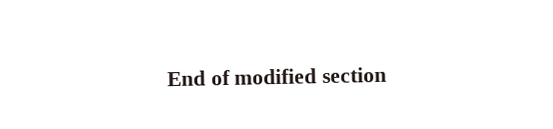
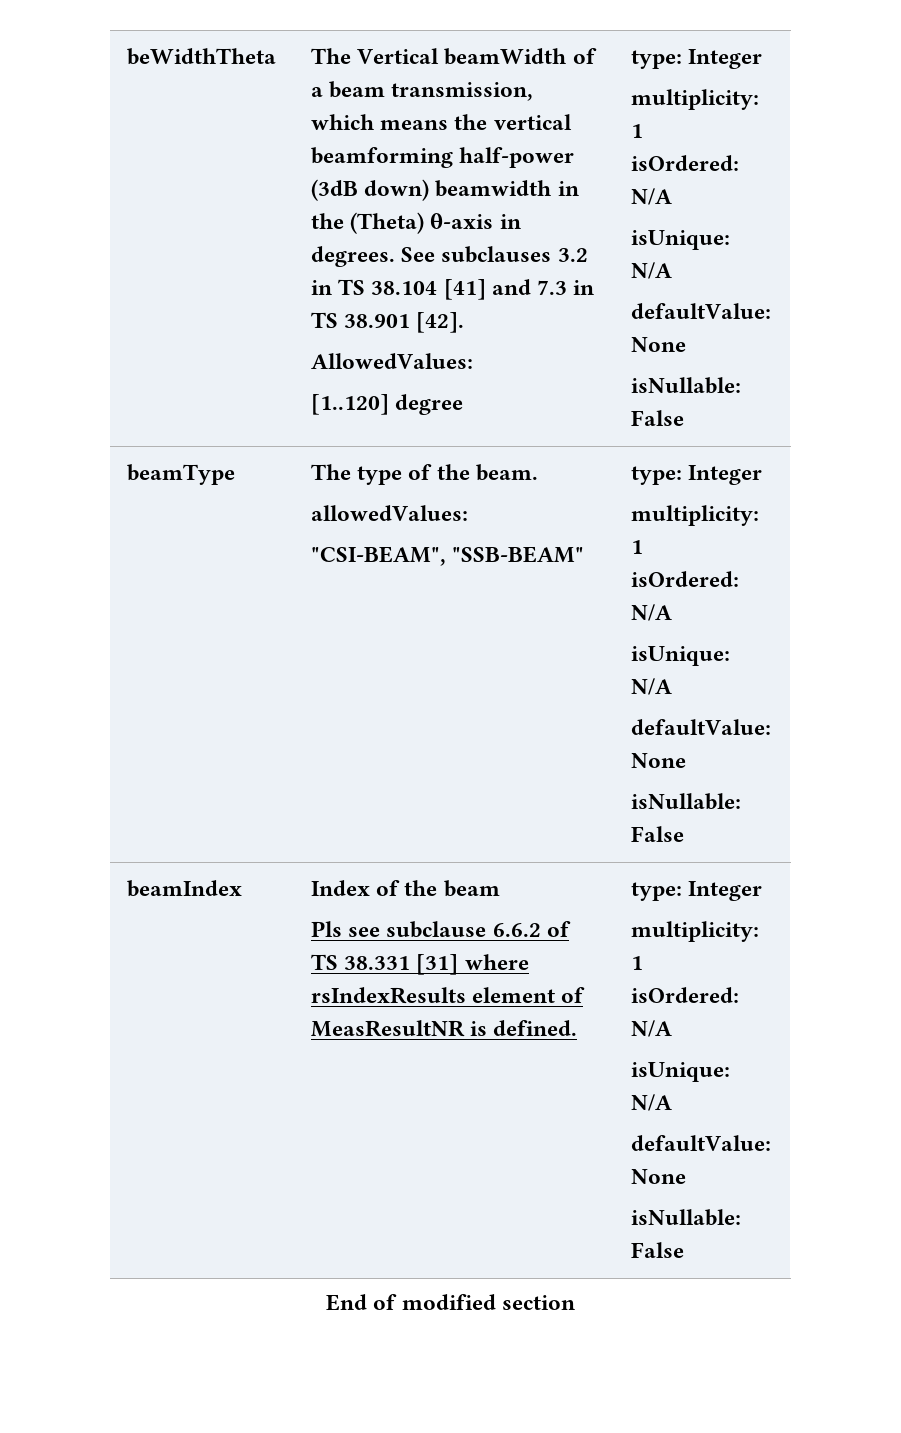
+ beWidthTheta | The Vertical beamWidth of a beam transmission, which means the vertical beamforming half-power (3dB down) beamwidth in the (Theta) θ-axis in degrees. See subclauses 3.2 in TS 38.104 [41] and 7.3 in TS 38.901 [42].
+ AllowedValues:
+ [1..120] degree | type: Integer
+ multiplicity: 1
+ isOrdered: N/A
+ isUnique: N/A
+ defaultValue: None
+ isNullable: False
+ beamType | The type of the beam.
+ allowedValues:
+ "CSI-BEAM", "SSB-BEAM" | type: Integer
+ multiplicity: 1
+ isOrdered: N/A
+ isUnique: N/A
+ defaultValue: None
+ isNullable: False
+ beamIndex | Index of the beam
+ Pls see subclause 6.6.2 of TS 38.331 [31] where rsIndexResults element of MeasResultNR is defined. | type: Integer
+ multiplicity: 1
+ isOrdered: N/A
+ isUnique: N/A
+ defaultValue: None
+ isNullable: False

